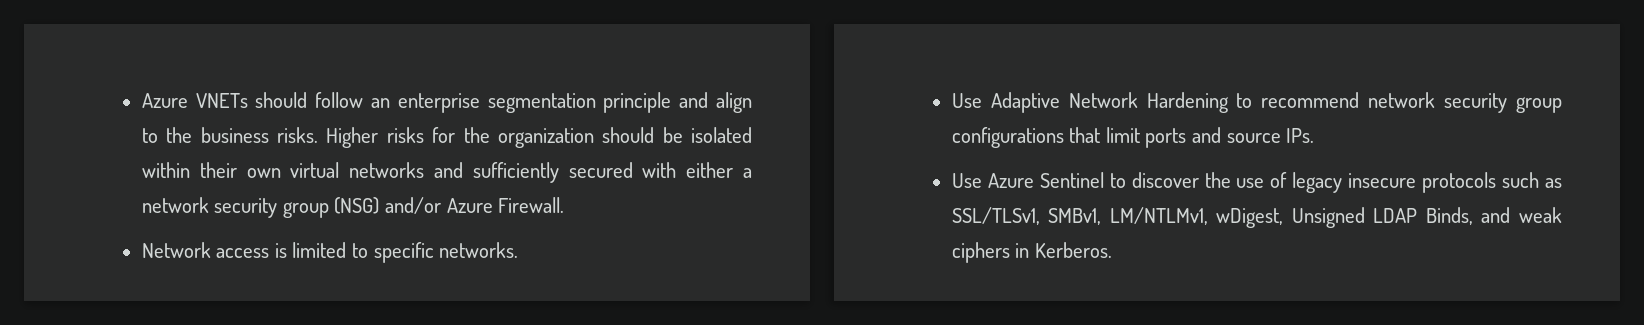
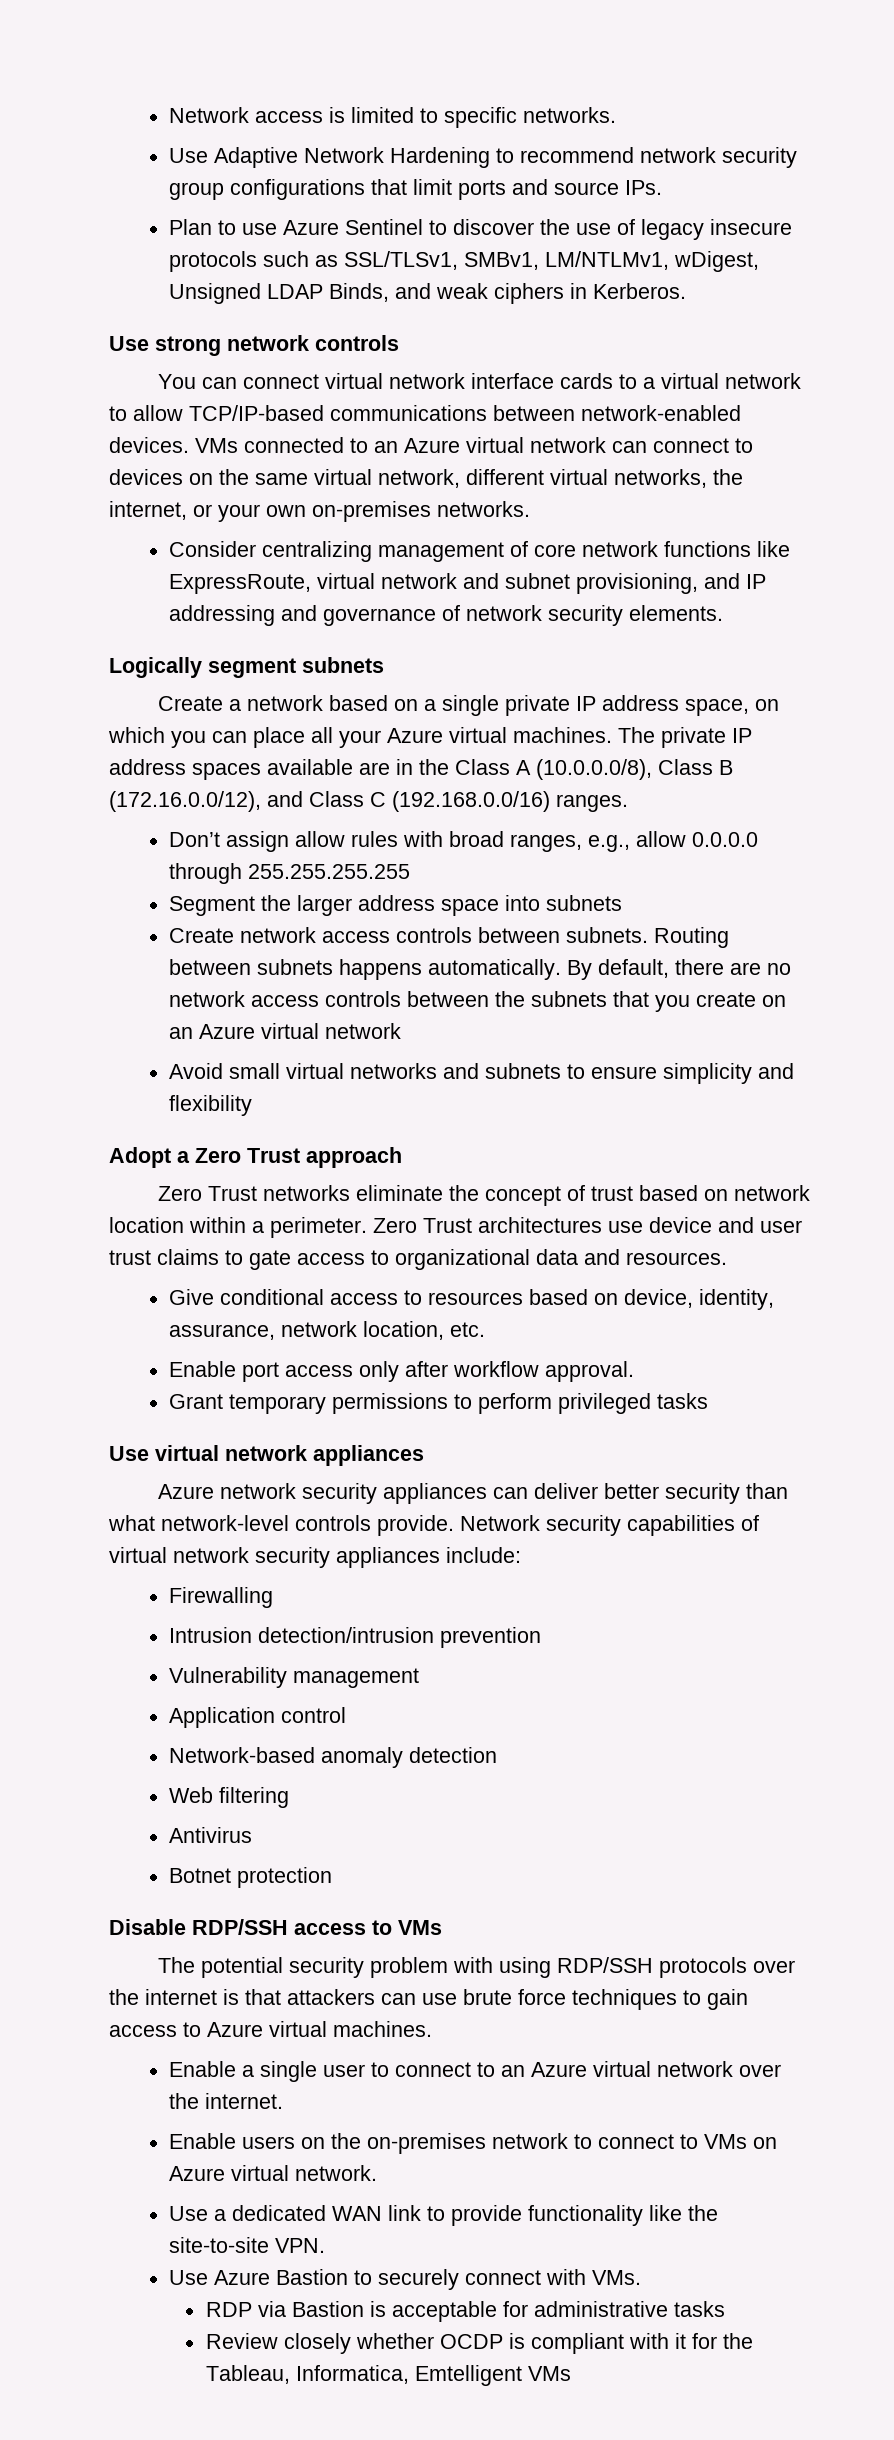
- Azure VNETs should follow an enterprise segmentation principle and align to the business risks. Higher risks for the organization should be isolated within their own virtual networks and sufficiently secured with either a network security group (NSG) and/or Azure Firewall.
- Use Azure Sentinel to discover the use of legacy insecure protocols such as SSL/TLSv1, SMBv1, LM/NTLMv1, wDigest, Unsigned LDAP Binds, and weak ciphers in Kerberos.
+ Plan to use Azure Sentinel to discover the use of legacy insecure protocols such as SSL/TLSv1, SMBv1, LM/NTLMv1, wDigest, Unsigned LDAP Binds, and weak ciphers in Kerberos.
+ Use strong network controls
+ You can connect virtual network interface cards to a virtual network to allow TCP/IP-based communications between network-enabled devices. VMs connected to an Azure virtual network can connect to devices on the same virtual network, different virtual networks, the internet, or your own on-premises networks.
+ Consider centralizing management of core network functions like ExpressRoute, virtual network and subnet provisioning, and IP addressing and governance of network security elements.
+ Logically segment subnets
+ Create a network based on a single private IP address space, on which you can place all your Azure virtual machines. The private IP address spaces available are in the Class A (10.0.0.0/8), Class B (172.16.0.0/12), and Class C (192.168.0.0/16) ranges.
+ Don’t assign allow rules with broad ranges, e.g., allow 0.0.0.0 through 255.255.255.255
+ Segment the larger address space into subnets
+ Create network access controls between subnets. Routing between subnets happens automatically. By default, there are no network access controls between the subnets that you create on an Azure virtual network
+ Avoid small virtual networks and subnets to ensure simplicity and flexibility
+ Adopt a Zero Trust approach
+ Zero Trust networks eliminate the concept of trust based on network location within a perimeter. Zero Trust architectures use device and user trust claims to gate access to organizational data and resources.
+ Give conditional access to resources based on device, identity, assurance, network location, etc.
+ Enable port access only after workflow approval.
+ Grant temporary permissions to perform privileged tasks
+ Use virtual network appliances
+ Azure network security appliances can deliver better security than what network-level controls provide. Network security capabilities of virtual network security appliances include:
+ Firewalling
+ Intrusion detection/intrusion prevention
+ Vulnerability management
+ Application control
+ Network-based anomaly detection
+ Web filtering
+ Antivirus
+ Botnet protection
+ Disable RDP/SSH access to VMs
+ The potential security problem with using RDP/SSH protocols over the internet is that attackers can use brute force techniques to gain access to Azure virtual machines.
+ Enable a single user to connect to an Azure virtual network over the internet.
+ Enable users on the on-premises network to connect to VMs on Azure virtual network.
+ Use a dedicated WAN link to provide functionality like the site-to-site VPN.
+ Use Azure Bastion to securely connect with VMs.
+ RDP via Bastion is acceptable for administrative tasks
+ Review closely whether OCDP is compliant with it for the Tableau, Informatica, Emtelligent VMs

